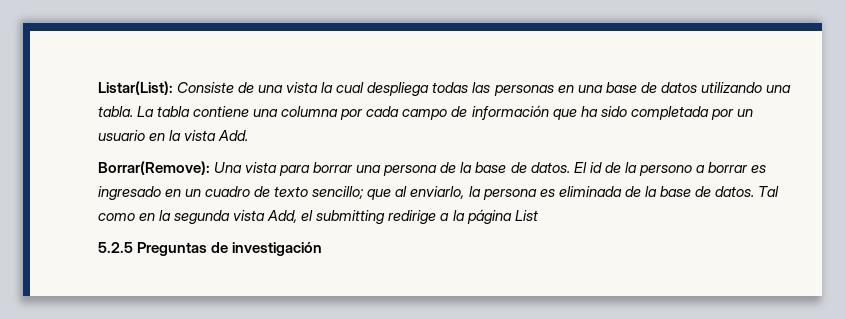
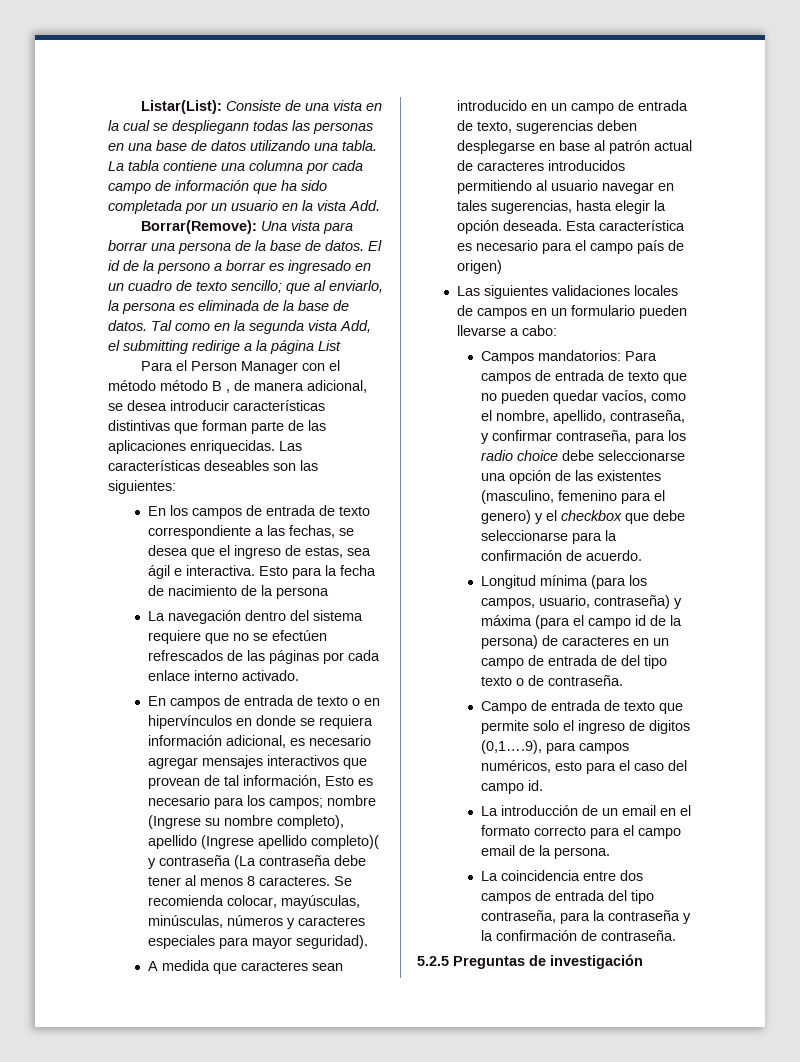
- Listar(List): Consiste de una vista la cual despliega todas las personas en una base de datos utilizando una tabla.
+ Listar(List): Consiste de una vista en la cual se despliegann todas las personas en una base de datos utilizando una tabla.
+ Para el Person Manager con el método método B , de manera adicional, se desea introducir características distintivas que forman parte de las aplicaciones enriquecidas. Las características deseables son las siguientes:
+ En los campos de entrada de texto correspondiente a las fechas, se desea que el ingreso de estas, sea ágil e interactiva. Esto para la fecha de nacimiento de la persona
+ La navegación dentro del sistema requiere que no se efectúen refrescados de las páginas por cada enlace interno activado.
+ En campos de entrada de texto o en hipervínculos en donde se requiera información adicional, es necesario agregar mensajes interactivos que provean de tal información, Esto es necesario para los campos; nombre (Ingrese su nombre completo), apellido (Ingrese apellido completo)( y contraseña (La contraseña debe tener al menos 8 caracteres. Se recomienda colocar, mayúsculas, minúsculas, números y caracteres especiales para mayor seguridad).
+ A medida que caracteres sean introducido en un campo de entrada de texto, sugerencias deben desplegarse en base al patrón actual de caracteres introducidos permitiendo al usuario navegar en tales sugerencias, hasta elegir la opción deseada. Esta característica es necesario para el campo país de origen)
+ Las siguientes validaciones locales de campos en un formulario pueden llevarse a cabo:
+ Campos mandatorios: Para campos de entrada de texto que no pueden quedar vacíos, como el nombre, apellido, contraseña, y confirmar contraseña, para los radio choice debe seleccionarse una opción de las existentes (masculino, femenino para el genero) y el checkbox que debe seleccionarse para la confirmación de acuerdo.
+ Longitud mínima (para los campos, usuario, contraseña) y máxima (para el campo id de la persona) de caracteres en un campo de entrada de del tipo texto o de contraseña.
+ Campo de entrada de texto que permite solo el ingreso de digitos (0,1….9), para campos numéricos, esto para el caso del campo id.
+ La introducción de un email en el formato correcto para el campo email de la persona.
+ La coincidencia entre dos campos de entrada del tipo contraseña, para la contraseña y la confirmación de contraseña.

